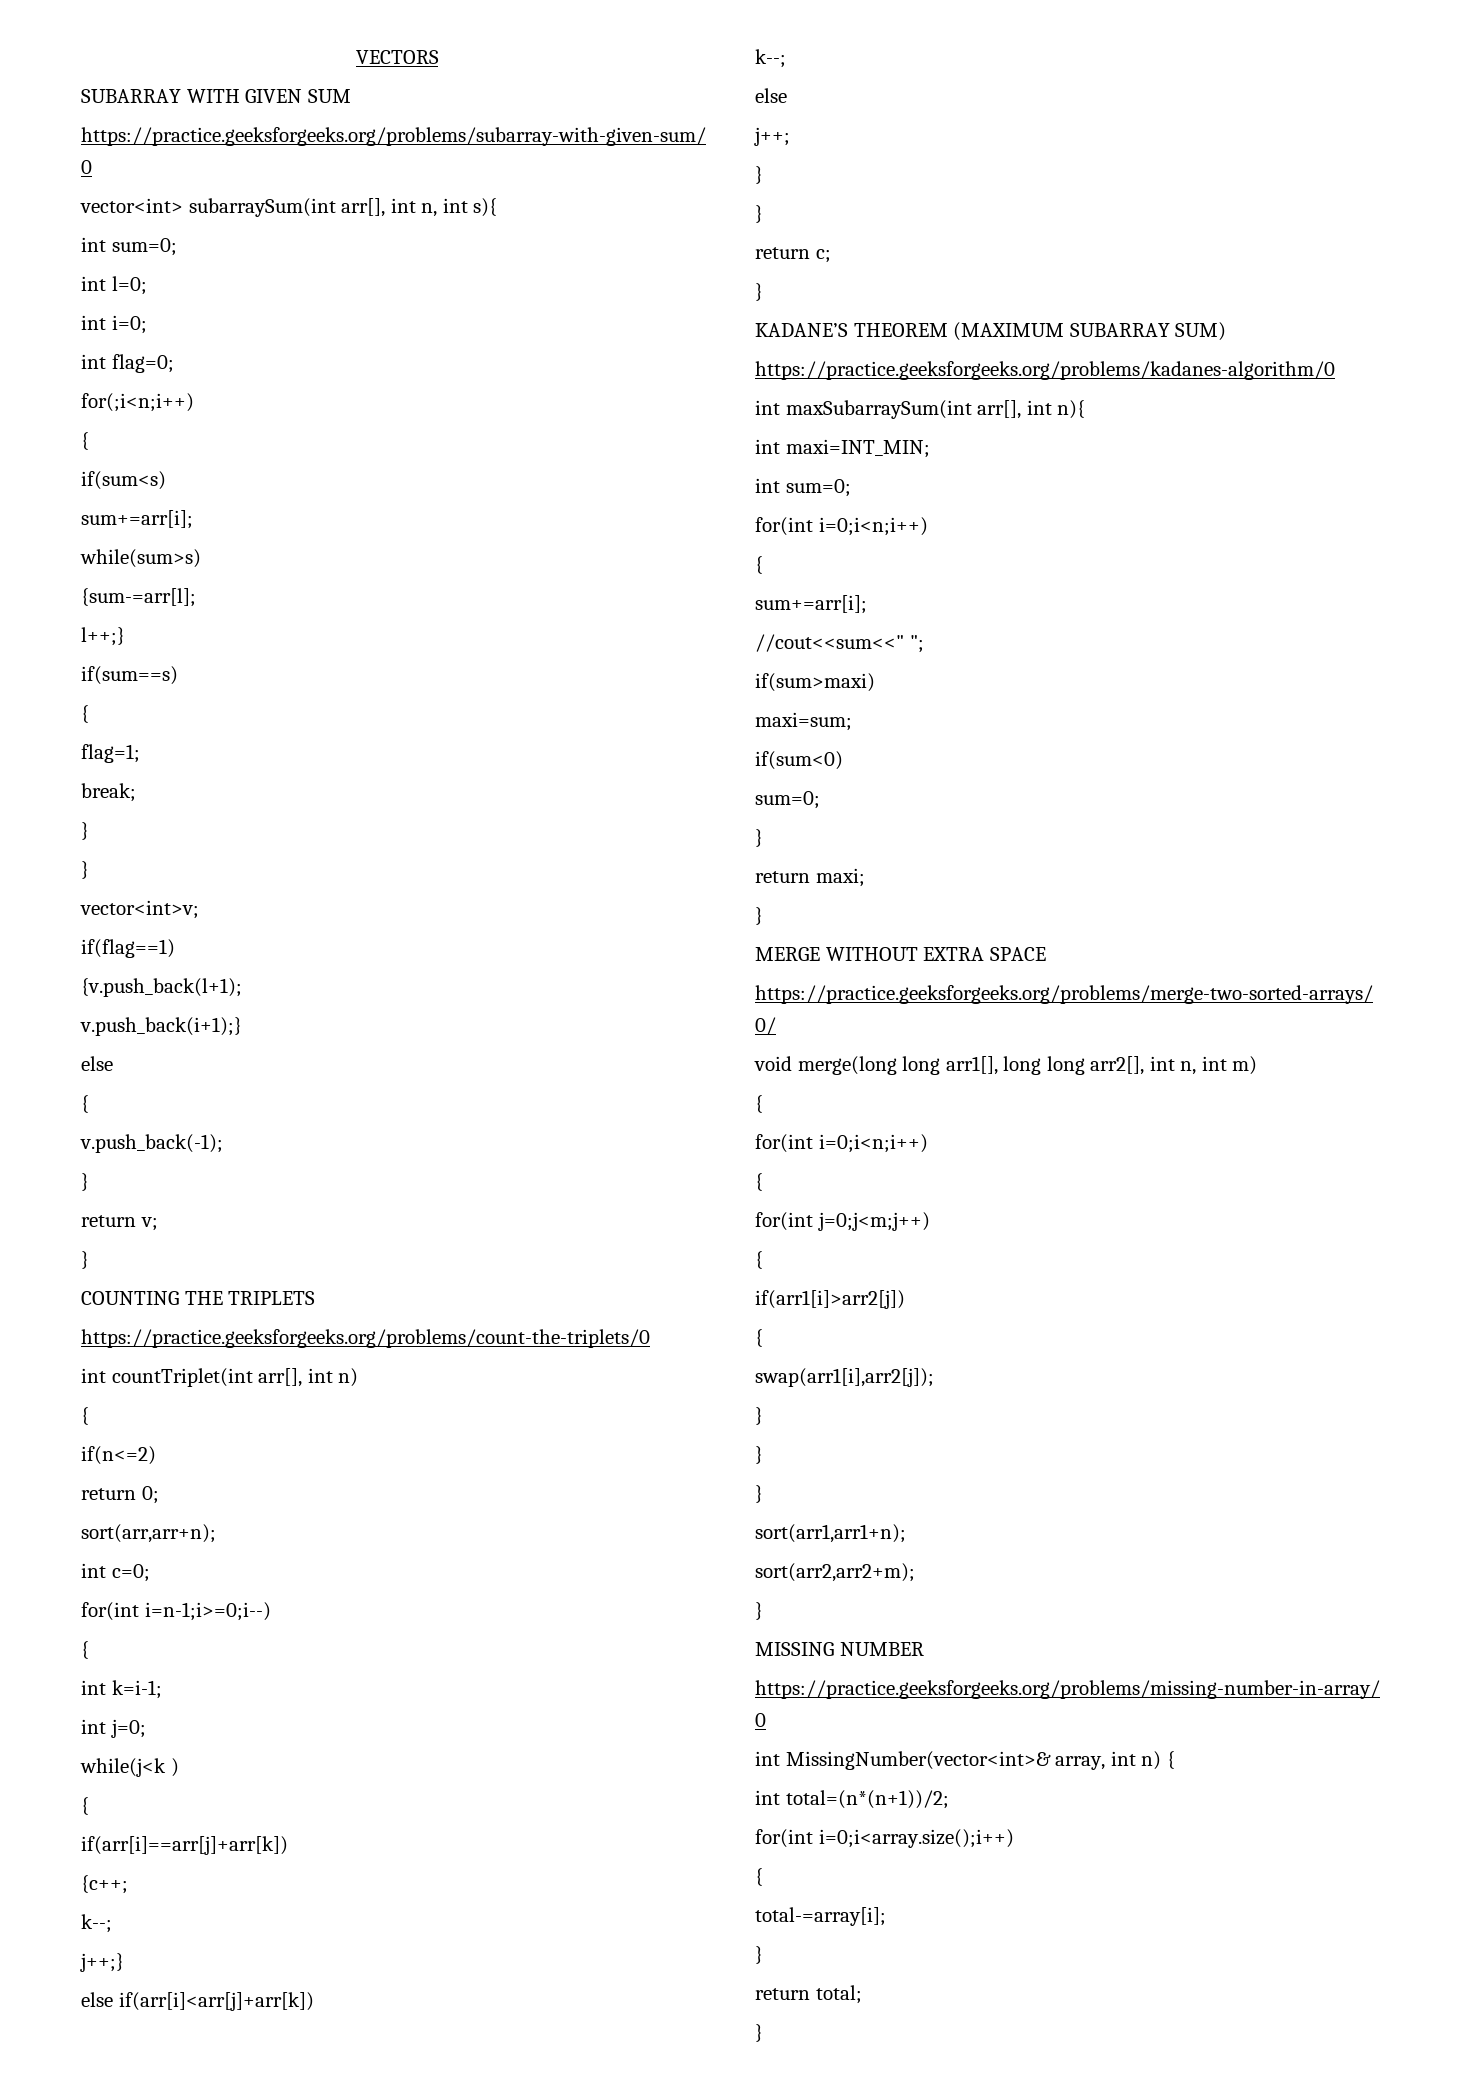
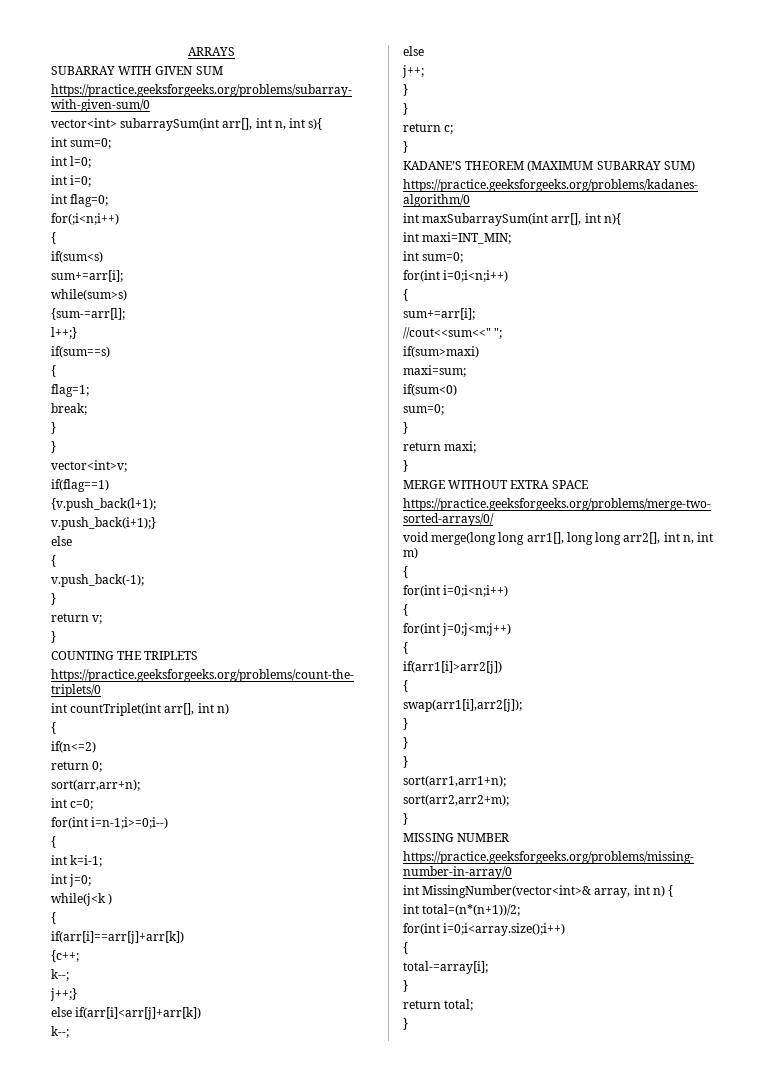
- VECTORS
+ ARRAYS

